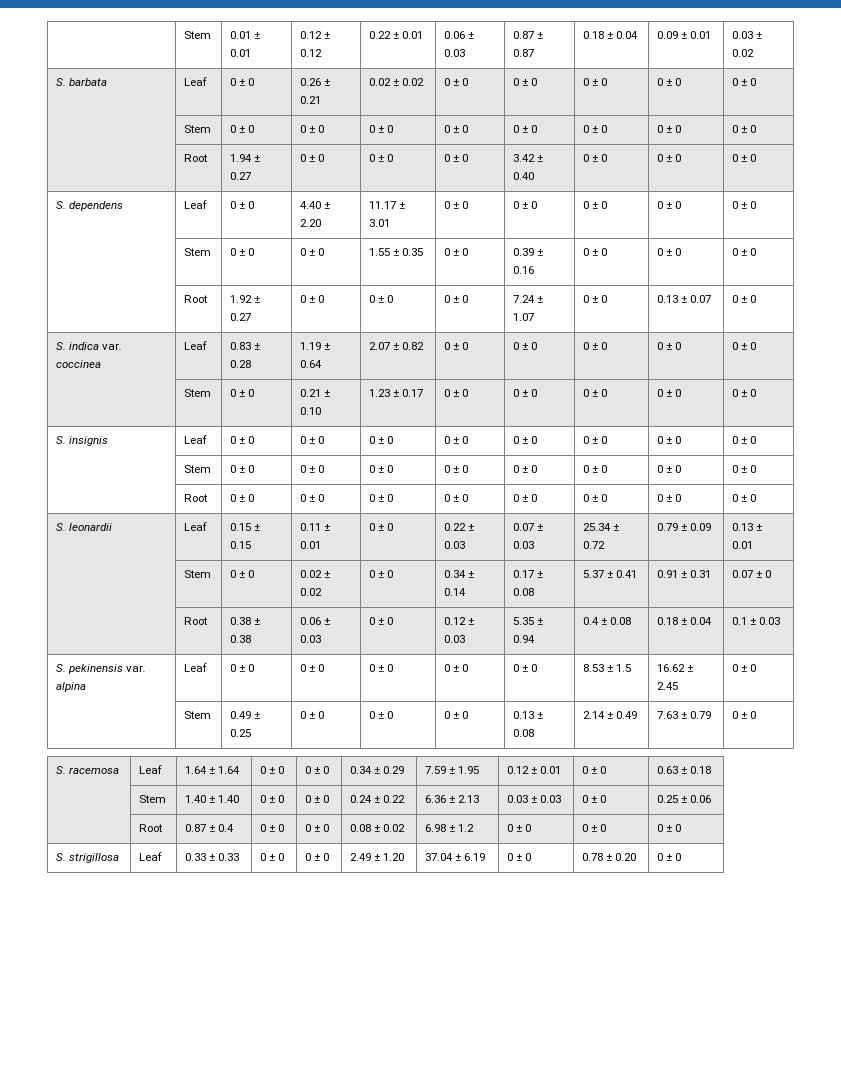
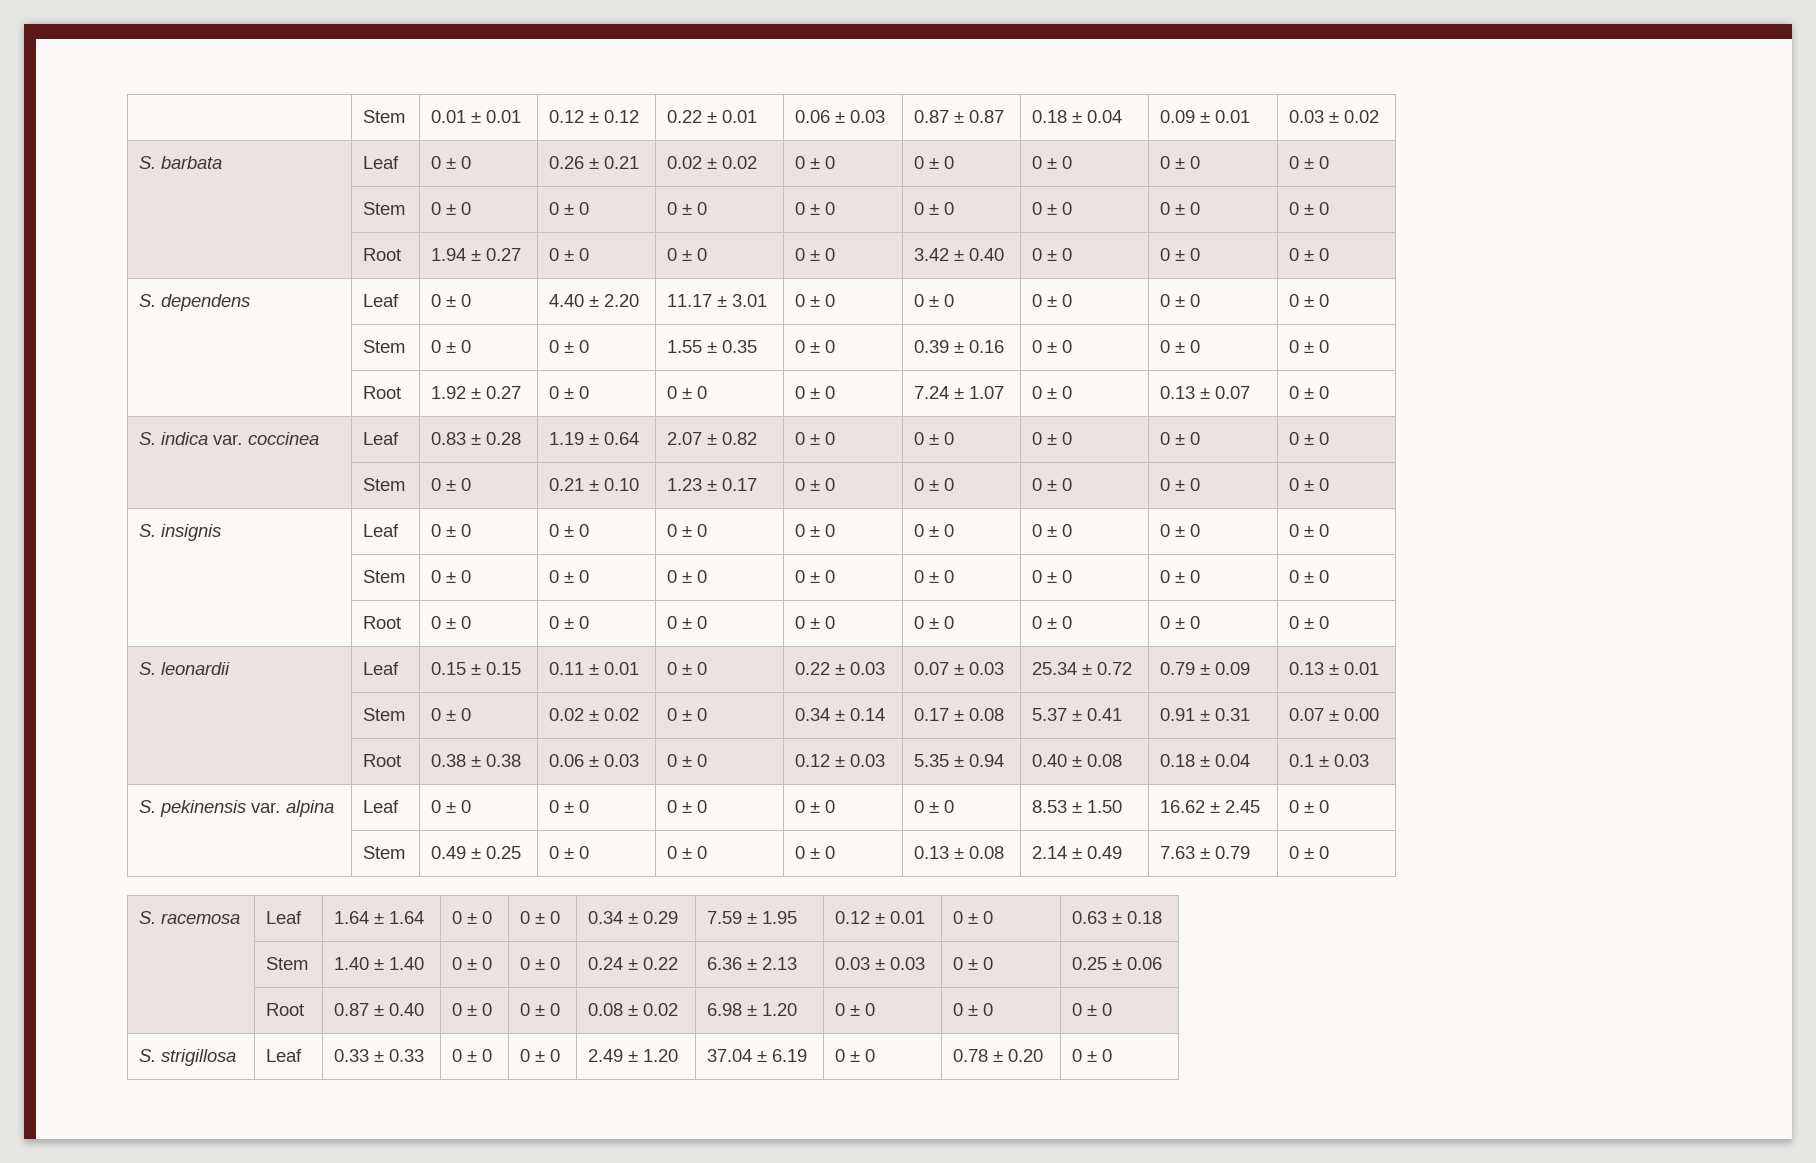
- | Stem | 0 ± 0 | 0.02 ± 0.02 | 0 ± 0 | 0.34 ± 0.14 | 0.17 ± 0.08 | 5.37 ± 0.41 | 0.91 ± 0.31 | 0.07 ± 0
+ | Stem | 0 ± 0 | 0.02 ± 0.02 | 0 ± 0 | 0.34 ± 0.14 | 0.17 ± 0.08 | 5.37 ± 0.41 | 0.91 ± 0.31 | 0.07 ± 0.00
- | Root | 0.38 ± 0.38 | 0.06 ± 0.03 | 0 ± 0 | 0.12 ± 0.03 | 5.35 ± 0.94 | 0.4 ± 0.08 | 0.18 ± 0.04 | 0.1 ± 0.03
+ | Root | 0.38 ± 0.38 | 0.06 ± 0.03 | 0 ± 0 | 0.12 ± 0.03 | 5.35 ± 0.94 | 0.40 ± 0.08 | 0.18 ± 0.04 | 0.1 ± 0.03
- S. pekinensis var. alpina | Leaf | 0 ± 0 | 0 ± 0 | 0 ± 0 | 0 ± 0 | 0 ± 0 | 8.53 ± 1.5 | 16.62 ± 2.45 | 0 ± 0
+ S. pekinensis var. alpina | Leaf | 0 ± 0 | 0 ± 0 | 0 ± 0 | 0 ± 0 | 0 ± 0 | 8.53 ± 1.50 | 16.62 ± 2.45 | 0 ± 0
- | Root | 0.87 ± 0.4 | 0 ± 0 | 0 ± 0 | 0.08 ± 0.02 | 6.98 ± 1.2 | 0 ± 0 | 0 ± 0 | 0 ± 0
+ | Root | 0.87 ± 0.40 | 0 ± 0 | 0 ± 0 | 0.08 ± 0.02 | 6.98 ± 1.20 | 0 ± 0 | 0 ± 0 | 0 ± 0

